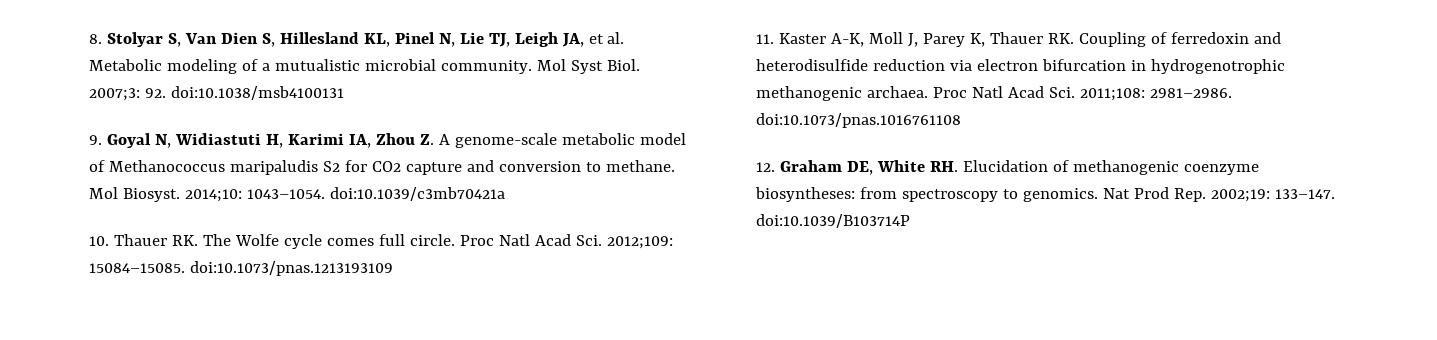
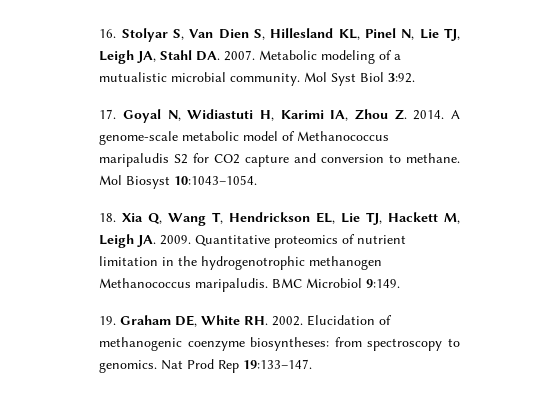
- 8. Stolyar S, Van Dien S, Hillesland KL, Pinel N, Lie TJ, Leigh JA, et al. Metabolic modeling of a mutualistic microbial community.
+ 16. Stolyar S, Van Dien S, Hillesland KL, Pinel N, Lie TJ, Leigh JA, Stahl DA. 2007. Metabolic modeling of a mutualistic microbial community.
- Mol Syst Biol. 2007;3: 92. doi:10.1038/msb4100131
- 9. Goyal N, Widiastuti H, Karimi IA, Zhou Z. A genome-scale metabolic model of Methanococcus maripaludis S2 for CO2 capture and conversion to methane.
+ Mol Syst Biol 3:92.
+ 17. Goyal N, Widiastuti H, Karimi IA, Zhou Z. 2014. A genome-scale metabolic model of Methanococcus maripaludis S2 for CO2 capture and conversion to methane.
- Mol Biosyst. 2014;10: 1043–1054. doi:10.1039/c3mb70421a
- 10. Thauer RK. The Wolfe cycle comes full circle. Proc Natl Acad Sci. 2012;109: 15084–15085. doi:10.1073/pnas.1213193109
- 11. Kaster A-K, Moll J, Parey K, Thauer RK. Coupling of ferredoxin and heterodisulfide reduction via electron bifurcation in hydrogenotrophic methanogenic archaea. Proc Natl Acad Sci. 2011;108: 2981–2986. doi:10.1073/pnas.1016761108
- 12. Graham DE, White RH. Elucidation of methanogenic coenzyme biosyntheses: from spectroscopy to genomics.
+ Mol Biosyst 10:1043–1054.
+ 18. Xia Q, Wang T, Hendrickson EL, Lie TJ, Hackett M, Leigh JA. 2009. Quantitative proteomics of nutrient limitation in the hydrogenotrophic methanogen Methanococcus maripaludis. BMC Microbiol 9:149.
+ 19. Graham DE, White RH. 2002. Elucidation of methanogenic coenzyme biosyntheses: from spectroscopy to genomics.
- Nat Prod Rep. 2002;19: 133–147. doi:10.1039/B103714P
+ Nat Prod Rep 19:133–147.

